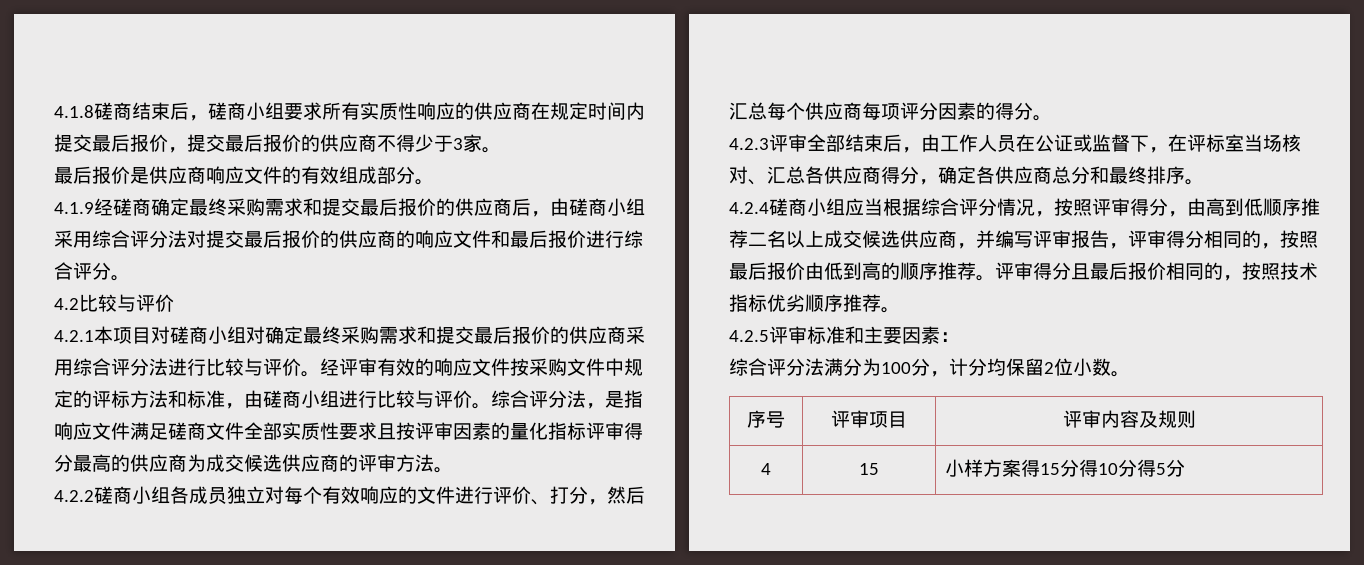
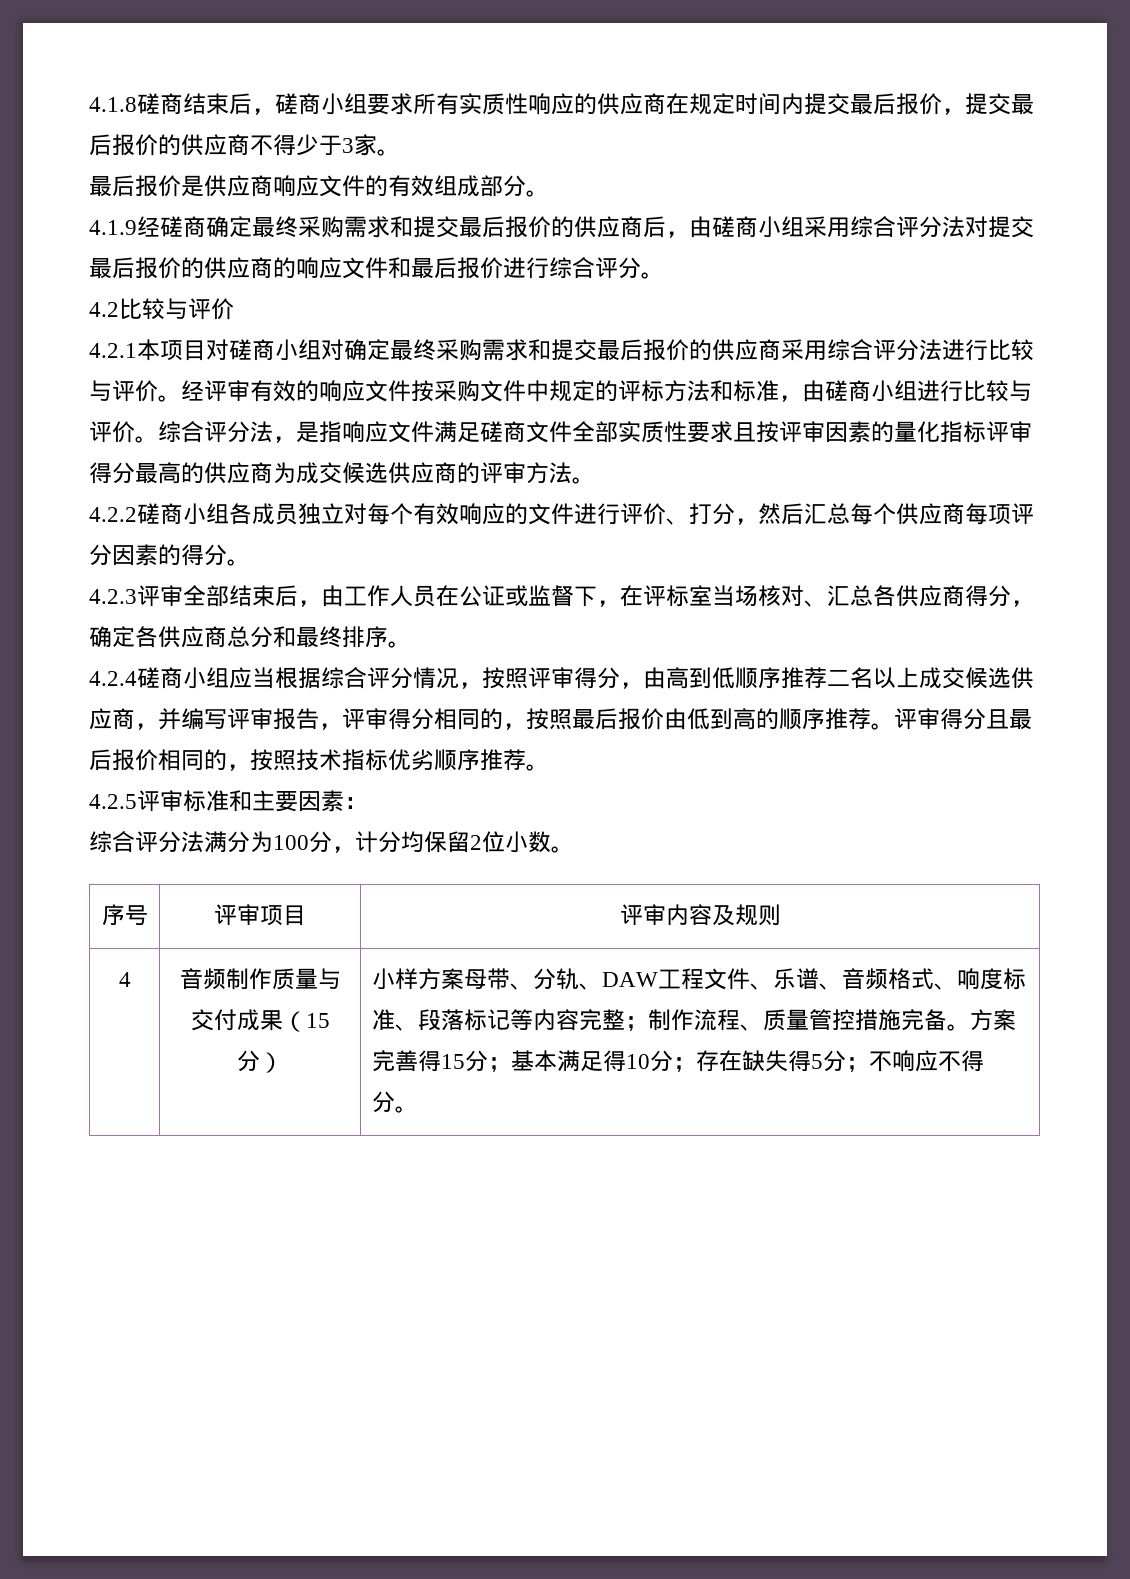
- 4 | 15
+ 4 | 音频制作质量与交付成果（15分）
- 小样方案得15分得10分得5分
+ 小样方案母带、分轨、DAW工程文件、乐谱、音频格式、响度标准、段落标记等内容完整；制作流程、质量管控措施完备。方案完善得15分；基本满足得10分；存在缺失得5分；不响应不得分。

